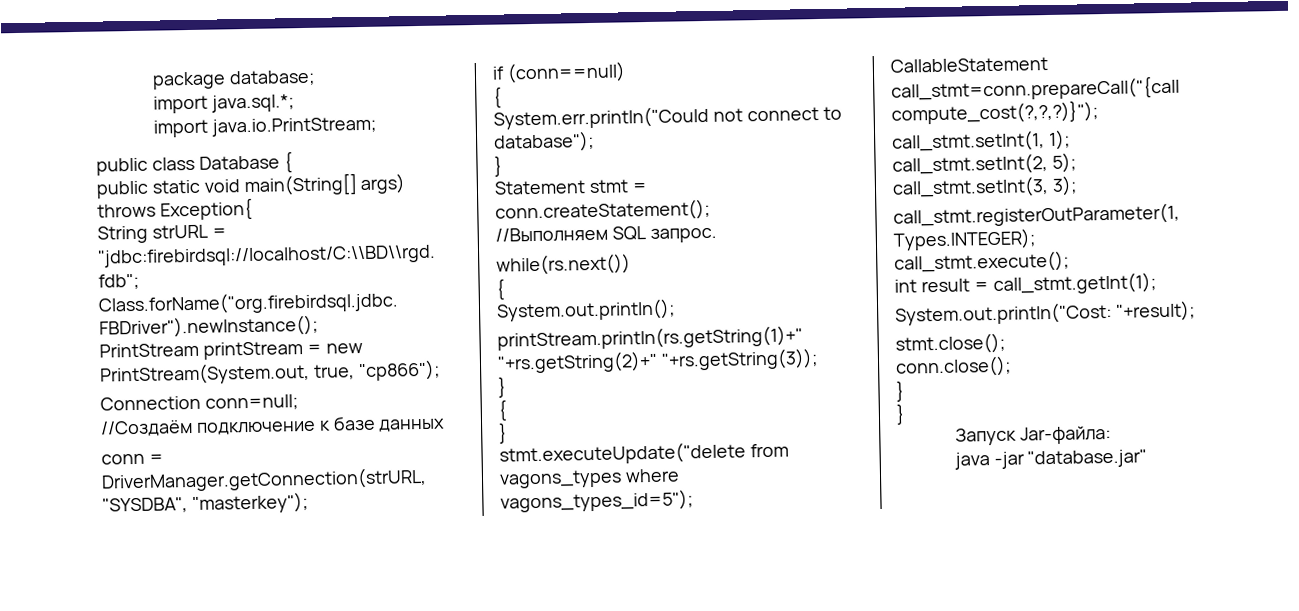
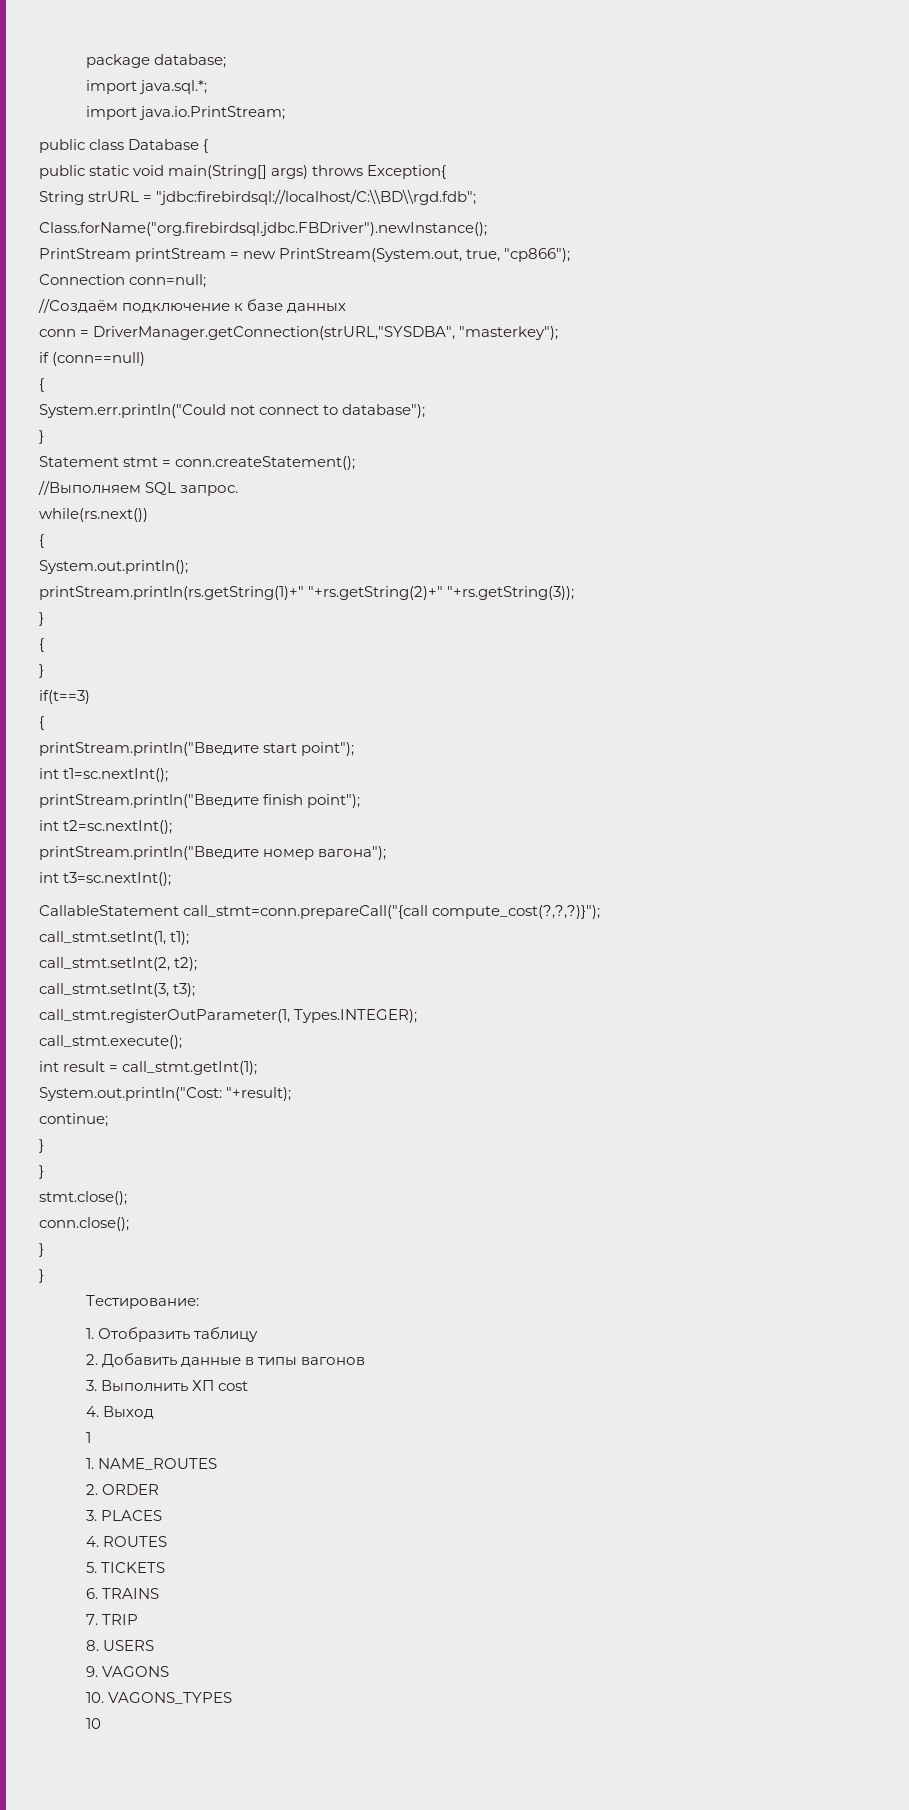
- stmt.executeUpdate("delete from vagons_types where vagons_types_id=5");
+ if(t==3)
+ {
+ printStream.println("Введите start point");
+ int t1=sc.nextInt();
+ printStream.println("Введите finish point");
+ int t2=sc.nextInt();
+ printStream.println("Введите номер вагона");
+ int t3=sc.nextInt();
- call_stmt.setInt(1, 1);
+ call_stmt.setInt(1, t1);
- call_stmt.setInt(2, 5);
+ call_stmt.setInt(2, t2);
- call_stmt.setInt(3, 3);
+ call_stmt.setInt(3, t3);
+ continue;
+ }
+ }
- Запуск Jar-файла:
- java -jar "database.jar"
+ Тестирование:
+ 1. Отобразить таблицу
+ 2. Добавить данные в типы вагонов
+ 3. Выполнить ХП cost
+ 4. Выход
+ 1
+ 1. NAME_ROUTES
+ 2. ORDER
+ 3. PLACES
+ 4. ROUTES
+ 5. TICKETS
+ 6. TRAINS
+ 7. TRIP
+ 8. USERS
+ 9. VAGONS
+ 10. VAGONS_TYPES
+ 10

